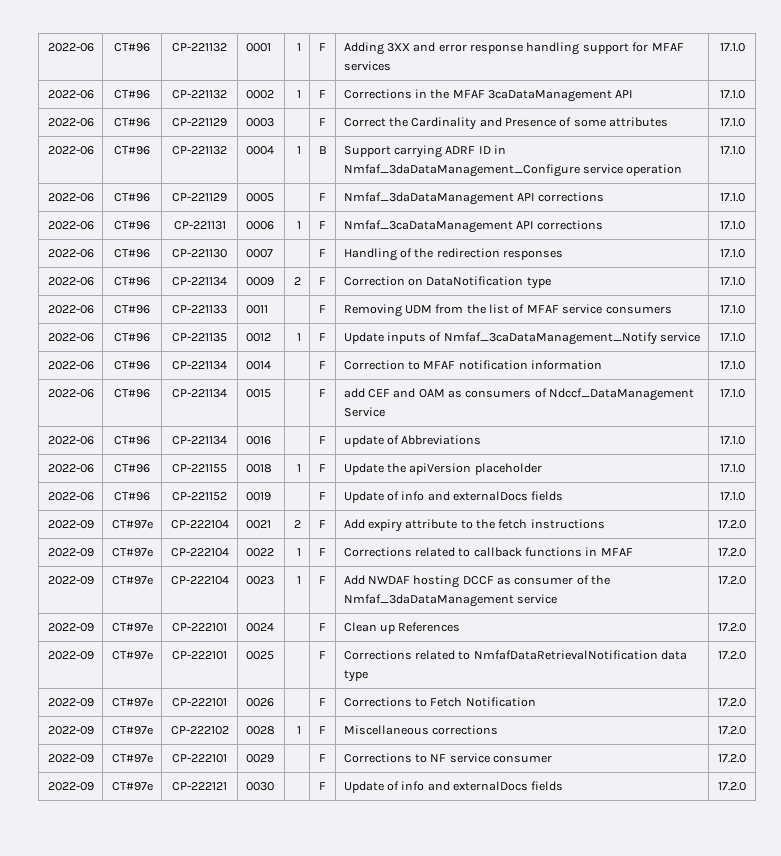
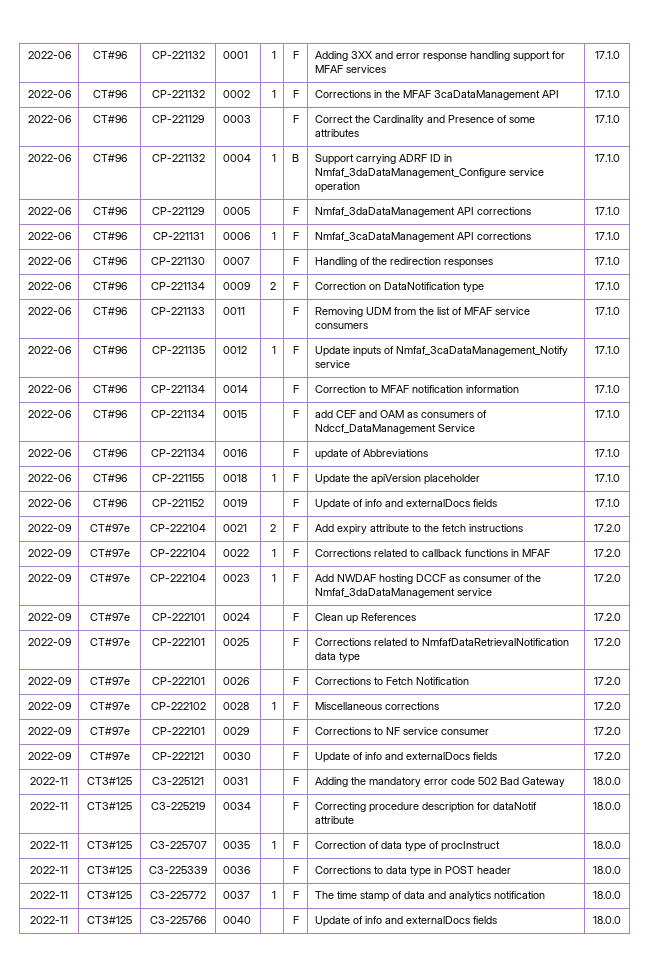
+ 2022-11 | CT3#125 | C3-225121 | 0031 | | F | Adding the mandatory error code 502 Bad Gateway | 18.0.0
+ 2022-11 | CT3#125 | C3-225219 | 0034 | | F | Correcting procedure description for dataNotif attribute | 18.0.0
+ 2022-11 | CT3#125 | C3-225707 | 0035 | 1 | F | Correction of data type of procInstruct | 18.0.0
+ 2022-11 | CT3#125 | C3-225339 | 0036 | | F | Corrections to data type in POST header | 18.0.0
+ 2022-11 | CT3#125 | C3-225772 | 0037 | 1 | F | The time stamp of data and analytics notification | 18.0.0
+ 2022-11 | CT3#125 | C3-225766 | 0040 | | F | Update of info and externalDocs fields | 18.0.0

